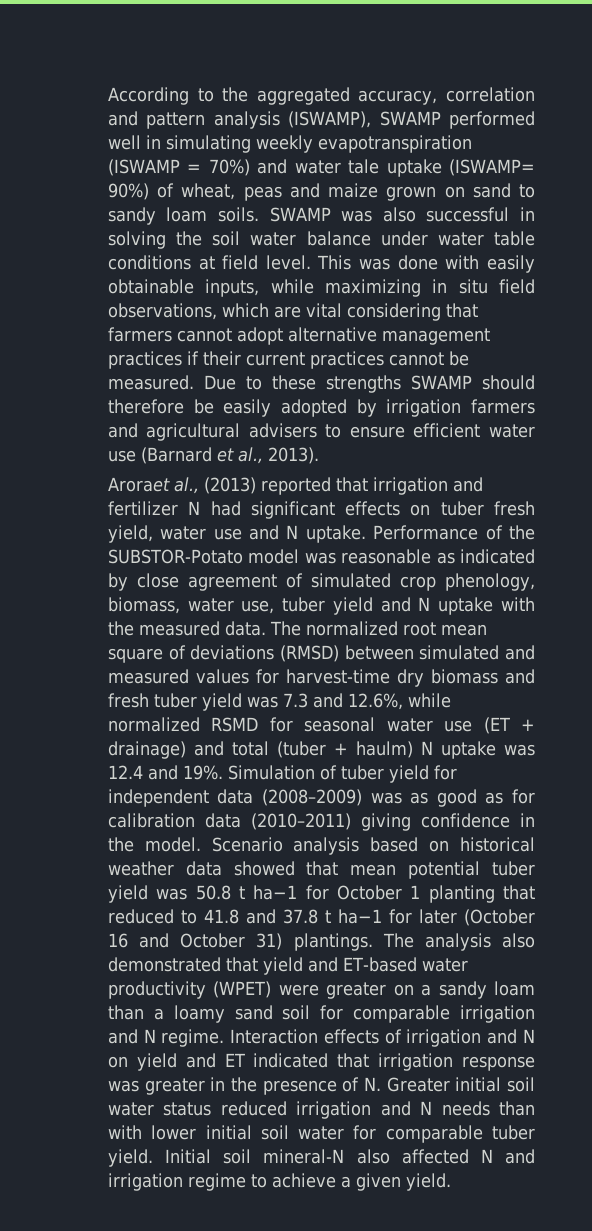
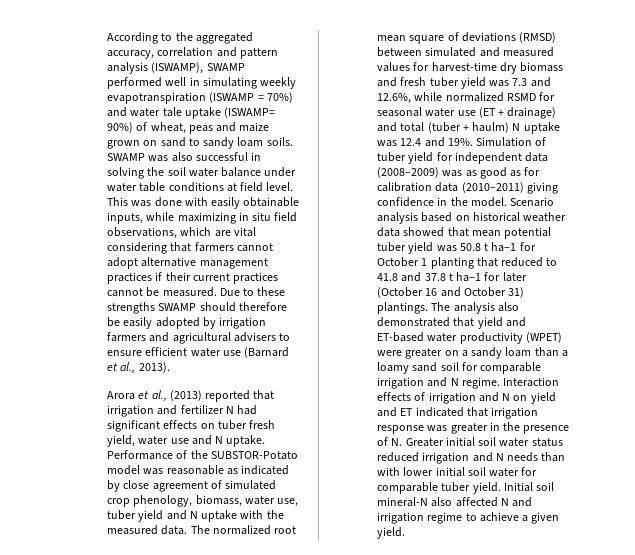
- Aroraet al., (2013) reported that irrigation and fertilizer N had significant effects on tuber fresh yield, water use and N uptake.
+ Arora et al., (2013) reported that irrigation and fertilizer N had significant effects on tuber fresh yield, water use and N uptake.

